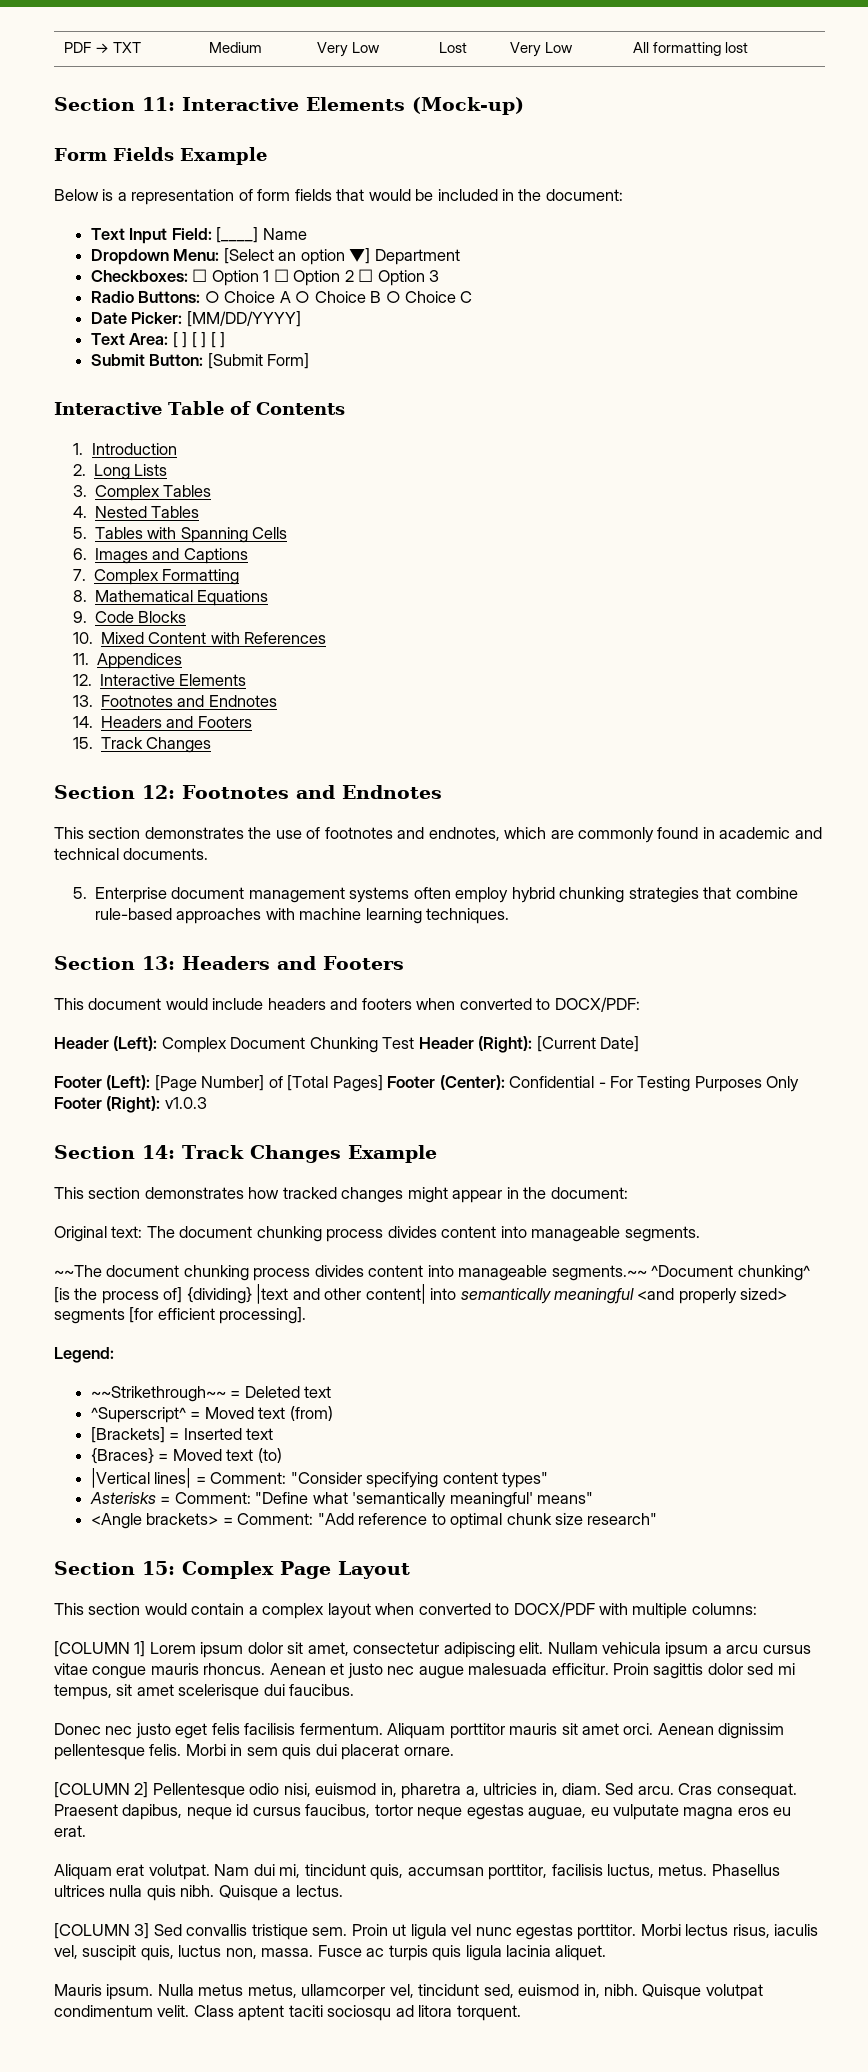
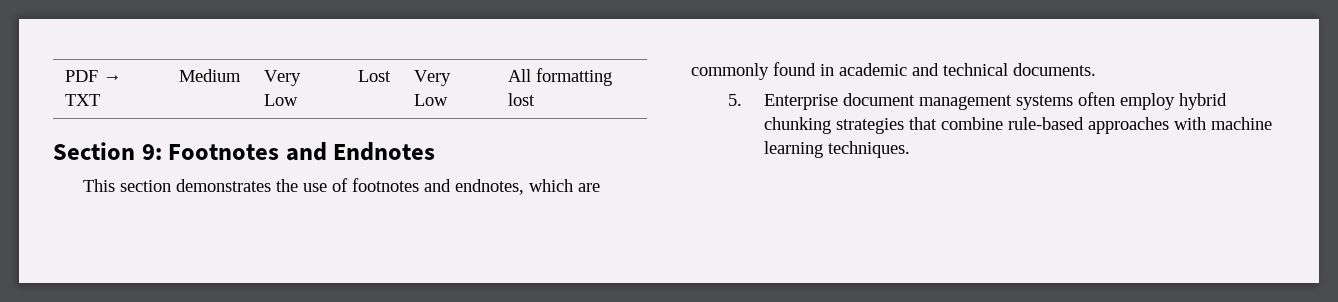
- Section 11: Interactive Elements (Mock-up)
- Form Fields Example
- Below is a representation of form fields that would be included in the document:
- Text Input Field: [____] Name
- Dropdown Menu: [Select an option ▼] Department
- Checkboxes: ☐ Option 1 ☐ Option 2 ☐ Option 3
- Radio Buttons: ○ Choice A ○ Choice B ○ Choice C
- Date Picker: [MM/DD/YYYY]
- Text Area: [ ] [ ] [ ]
- Submit Button: [Submit Form]
- Interactive Table of Contents
- 1. Introduction
- 2. Long Lists
- 3. Complex Tables
- 4. Nested Tables
- 5. Tables with Spanning Cells
- 6. Images and Captions
- 7. Complex Formatting
- 8. Mathematical Equations
- 9. Code Blocks
- 10. Mixed Content with References
- 11. Appendices
- 12. Interactive Elements
- 13. Footnotes and Endnotes
- 14. Headers and Footers
- 15. Track Changes
- Section 12: Footnotes and Endnotes
+ Section 9: Footnotes and Endnotes
- Section 13: Headers and Footers
- This document would include headers and footers when converted to DOCX/PDF:
- Header (Left): Complex Document Chunking Test Header (Right): [Current Date]
- Footer (Left): [Page Number] of [Total Pages] Footer (Center): Confidential - For Testing Purposes Only Footer (Right): v1.0.3
- Section 14: Track Changes Example
- This section demonstrates how tracked changes might appear in the document:
- Original text: The document chunking process divides content into manageable segments.
- ~~The document chunking process divides content into manageable segments.~~ ^Document chunking^ [is the process of] {dividing} |text and other content| into semantically meaningful <and properly sized> segments [for efficient processing].
- Legend:
- ~~Strikethrough~~ = Deleted text
- ^Superscript^ = Moved text (from)
- [Brackets] = Inserted text
- {Braces} = Moved text (to)
- |Vertical lines| = Comment: "Consider specifying content types"
- Asterisks = Comment: "Define what 'semantically meaningful' means"
- <Angle brackets> = Comment: "Add reference to optimal chunk size research"
- Section 15: Complex Page Layout
- This section would contain a complex layout when converted to DOCX/PDF with multiple columns:
- [COLUMN 1] Lorem ipsum dolor sit amet, consectetur adipiscing elit. Nullam vehicula ipsum a arcu cursus vitae congue mauris rhoncus. Aenean et justo nec augue malesuada efficitur. Proin sagittis dolor sed mi tempus, sit amet scelerisque dui faucibus.
- Donec nec justo eget felis facilisis fermentum. Aliquam porttitor mauris sit amet orci. Aenean dignissim pellentesque felis. Morbi in sem quis dui placerat ornare.
- [COLUMN 2] Pellentesque odio nisi, euismod in, pharetra a, ultricies in, diam. Sed arcu. Cras consequat. Praesent dapibus, neque id cursus faucibus, tortor neque egestas auguae, eu vulputate magna eros eu erat.
- Aliquam erat volutpat. Nam dui mi, tincidunt quis, accumsan porttitor, facilisis luctus, metus. Phasellus ultrices nulla quis nibh. Quisque a lectus.
- [COLUMN 3] Sed convallis tristique sem. Proin ut ligula vel nunc egestas porttitor. Morbi lectus risus, iaculis vel, suscipit quis, luctus non, massa. Fusce ac turpis quis ligula lacinia aliquet.
- Mauris ipsum. Nulla metus metus, ullamcorper vel, tincidunt sed, euismod in, nibh. Quisque volutpat condimentum velit. Class aptent taciti sociosqu ad litora torquent.

